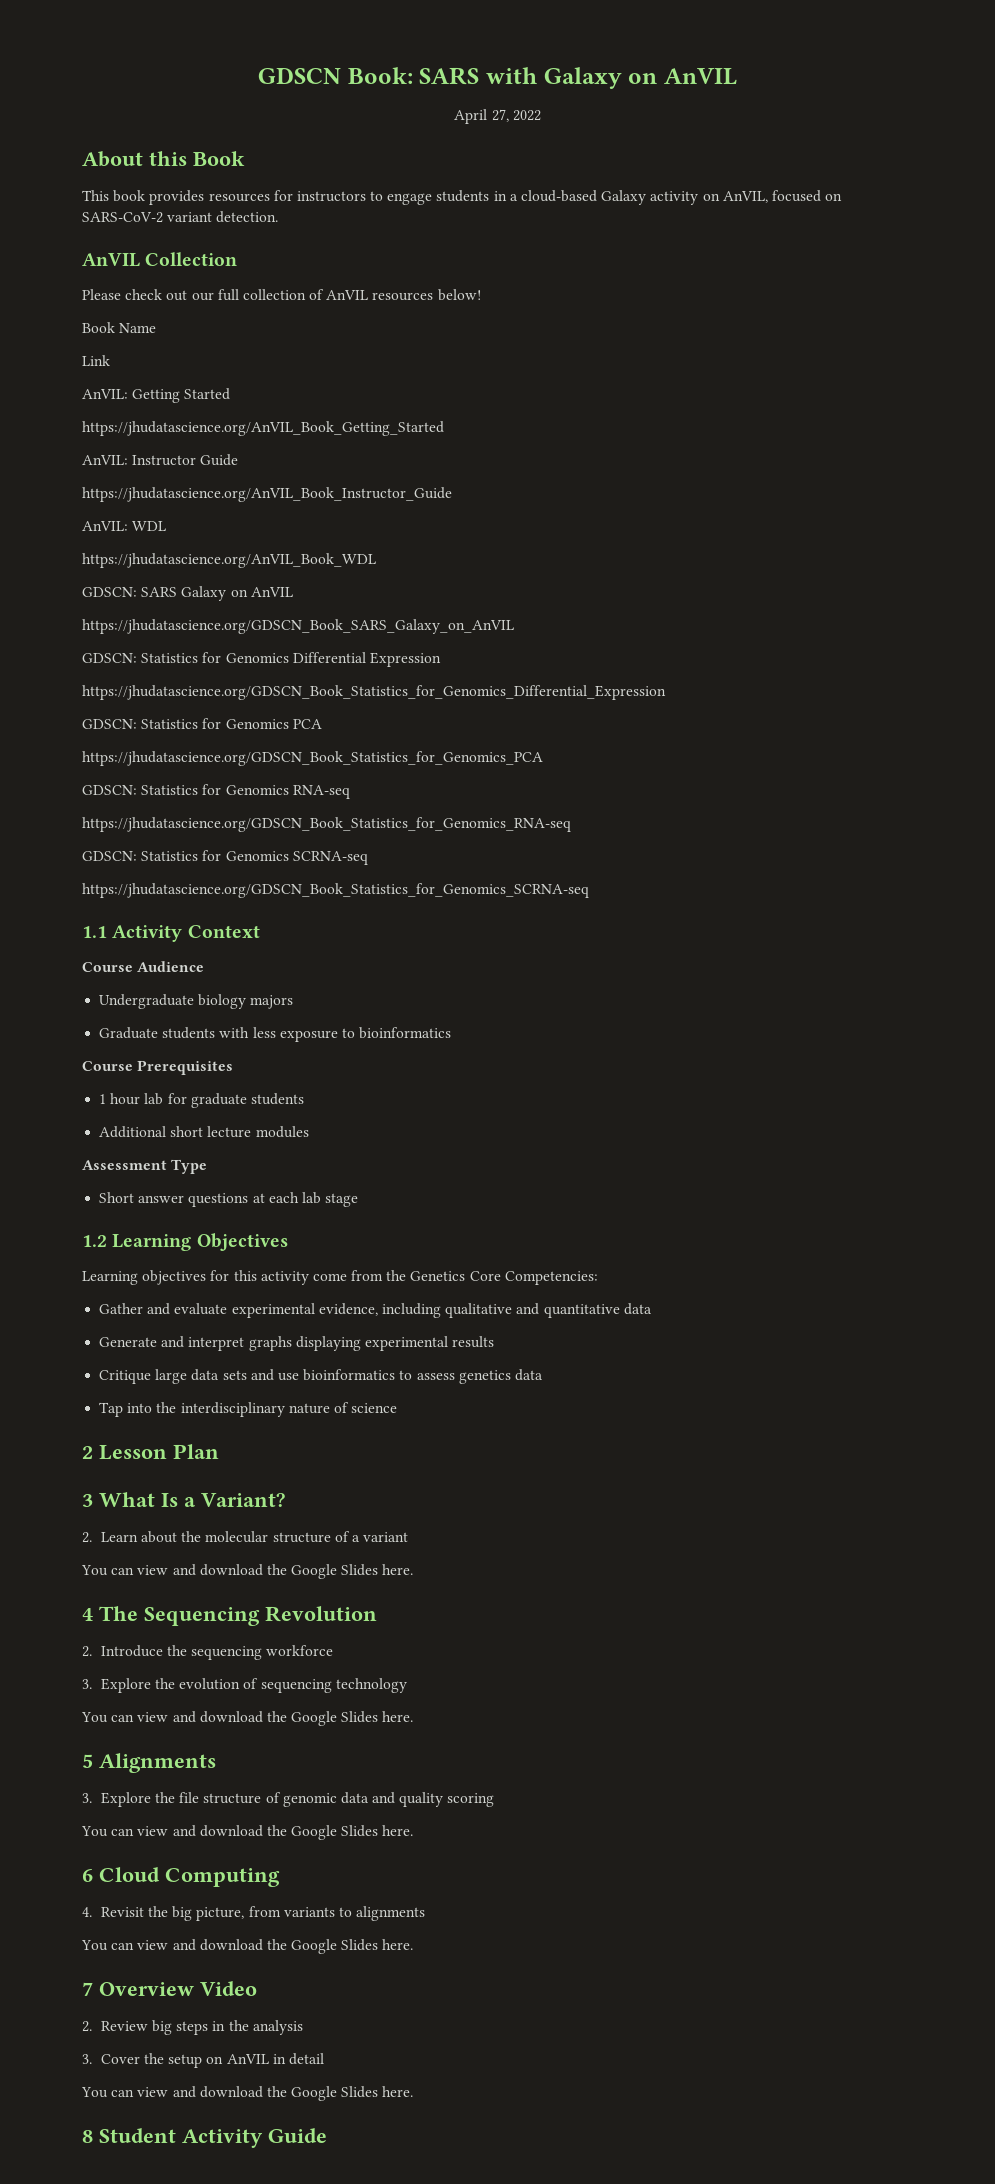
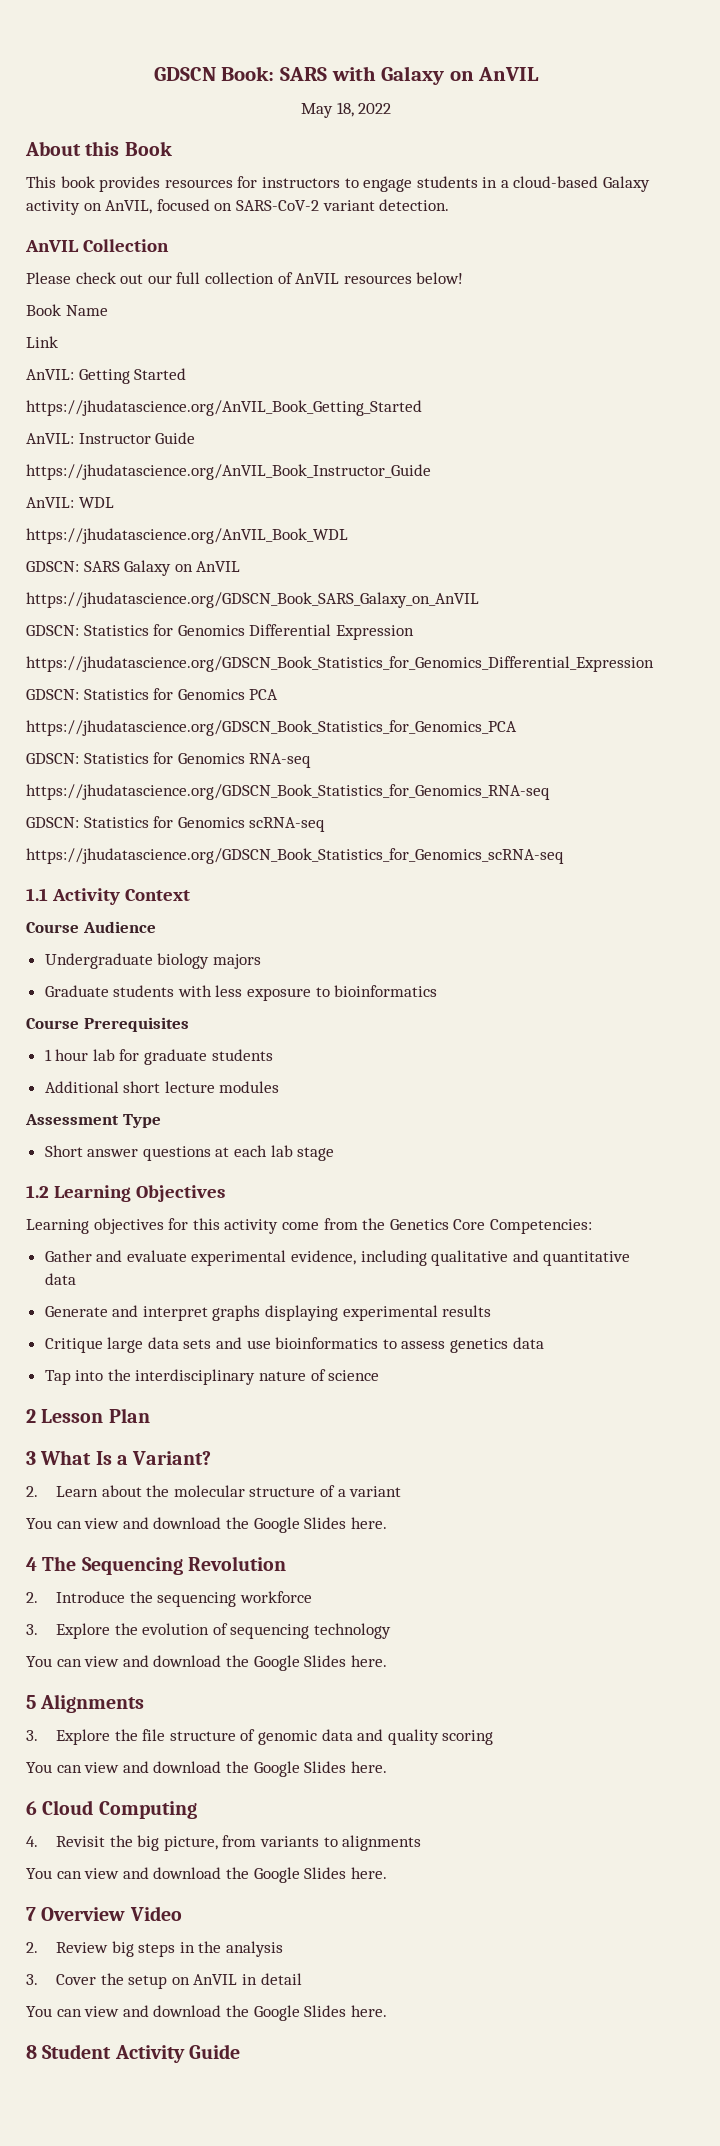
- April 27, 2022
+ May 18, 2022
- GDSCN: Statistics for Genomics SCRNA-seq
- https://jhudatascience.org/GDSCN_Book_Statistics_for_Genomics_SCRNA-seq
+ GDSCN: Statistics for Genomics scRNA-seq
+ https://jhudatascience.org/GDSCN_Book_Statistics_for_Genomics_scRNA-seq

